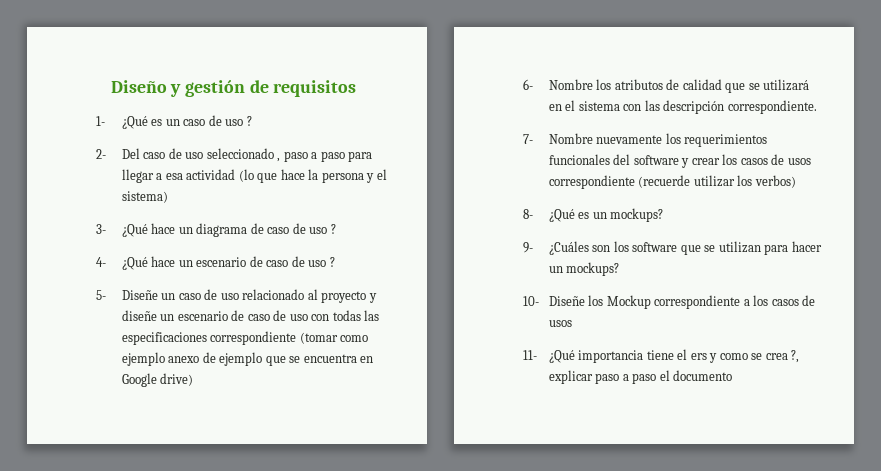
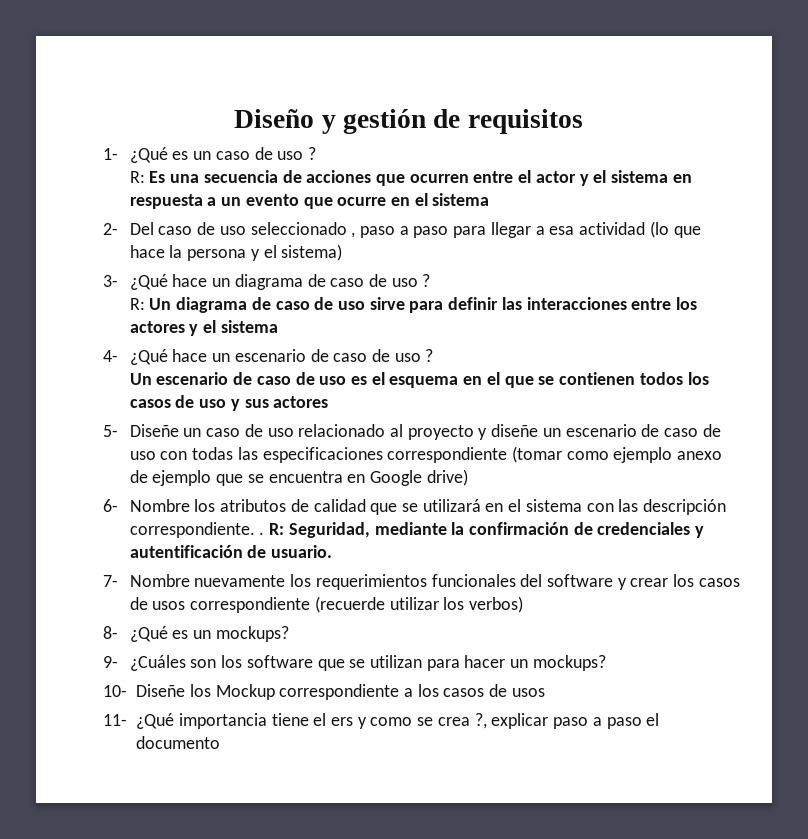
+ R: Es una secuencia de acciones que ocurren entre el actor y el sistema en respuesta a un evento que ocurre en el sistema
+ R: Un diagrama de caso de uso sirve para definir las interacciones entre los actores y el sistema
+ Un escenario de caso de uso es el esquema en el que se contienen todos los casos de uso y sus actores
- 6- Nombre los atributos de calidad que se utilizará en el sistema con las descripción correspondiente.
+ 6- Nombre los atributos de calidad que se utilizará en el sistema con las descripción correspondiente. . R: Seguridad, mediante la confirmación de credenciales y autentificación de usuario.

